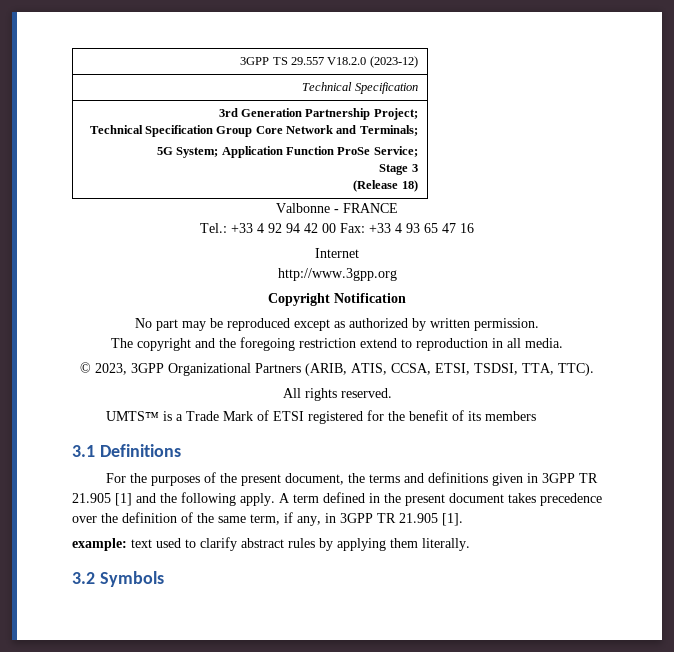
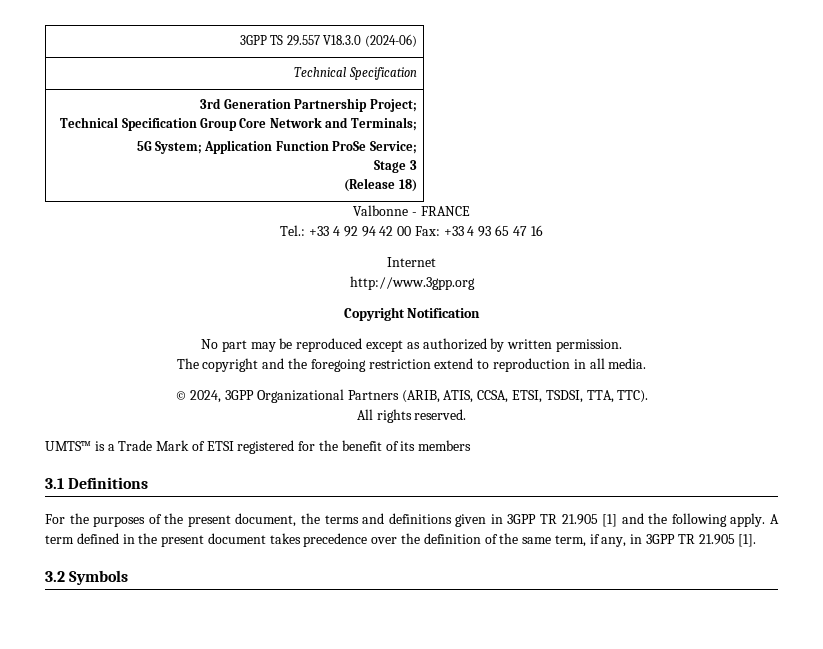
- 3GPP TS 29.557 V18.2.0 (2023-12)
+ 3GPP TS 29.557 V18.3.0 (2024-06)
- © 2023, 3GPP Organizational Partners (ARIB, ATIS, CCSA, ETSI, TSDSI, TTA, TTC).
+ © 2024, 3GPP Organizational Partners (ARIB, ATIS, CCSA, ETSI, TSDSI, TTA, TTC).
- example: text used to clarify abstract rules by applying them literally.

